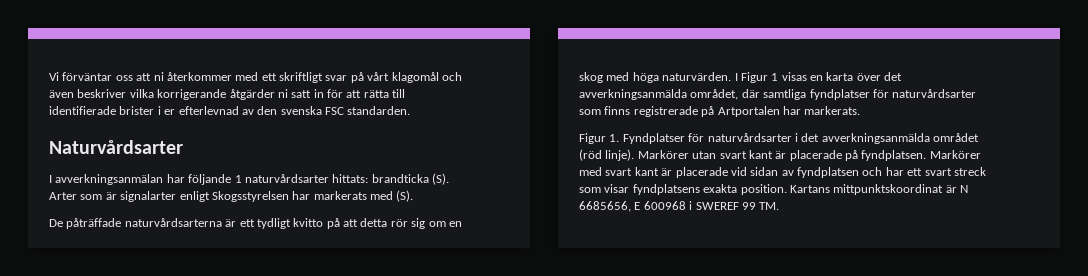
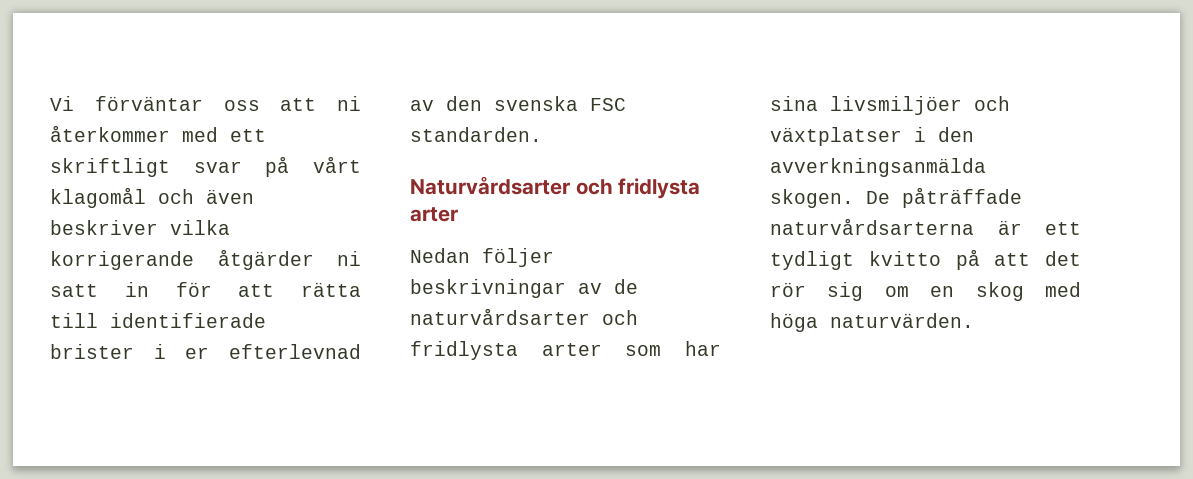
- Naturvårdsarter
- I avverkningsanmälan har följande 1 naturvårdsarter hittats: brandticka (S). Arter som är signalarter enligt Skogsstyrelsen har markerats med (S).
- De påträffade naturvårdsarterna är ett tydligt kvitto på att detta rör sig om en skog med höga naturvärden. I Figur 1 visas en karta över det avverkningsanmälda området, där samtliga fyndplatser för naturvårdsarter som finns registrerade på Artportalen har markerats.
- Figur 1. Fyndplatser för naturvårdsarter i det avverkningsanmälda området (röd linje). Markörer utan svart kant är placerade på fyndplatsen. Markörer med svart kant är placerade vid sidan av fyndplatsen och har ett svart streck som visar fyndplatsens exakta position. Kartans mittpunktskoordinat är N 6685656, E 600968 i SWEREF 99 TM.
+ Naturvårdsarter och fridlysta arter
+ Nedan följer beskrivningar av de naturvårdsarter och fridlysta arter som har sina livsmiljöer och växtplatser i den avverkningsanmälda skogen. De påträffade naturvårdsarterna är ett tydligt kvitto på att det rör sig om en skog med höga naturvärden.

